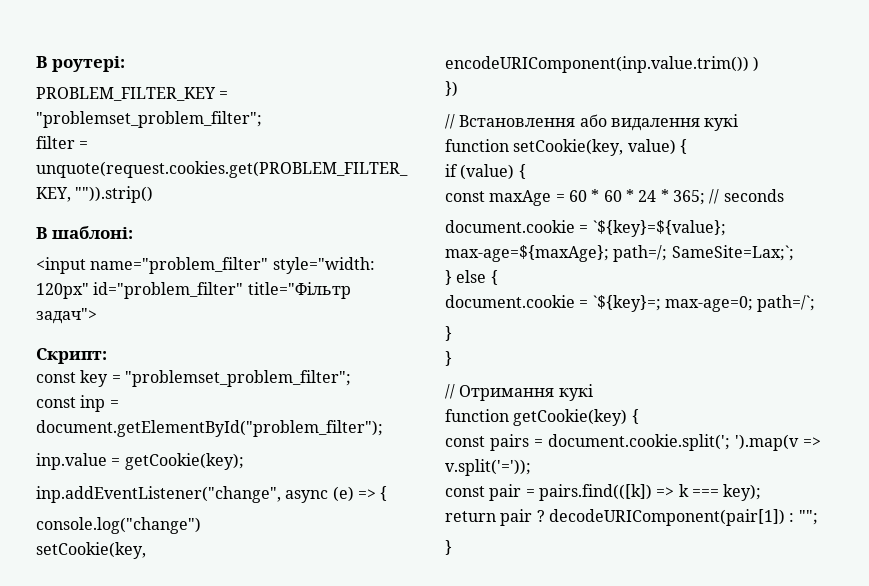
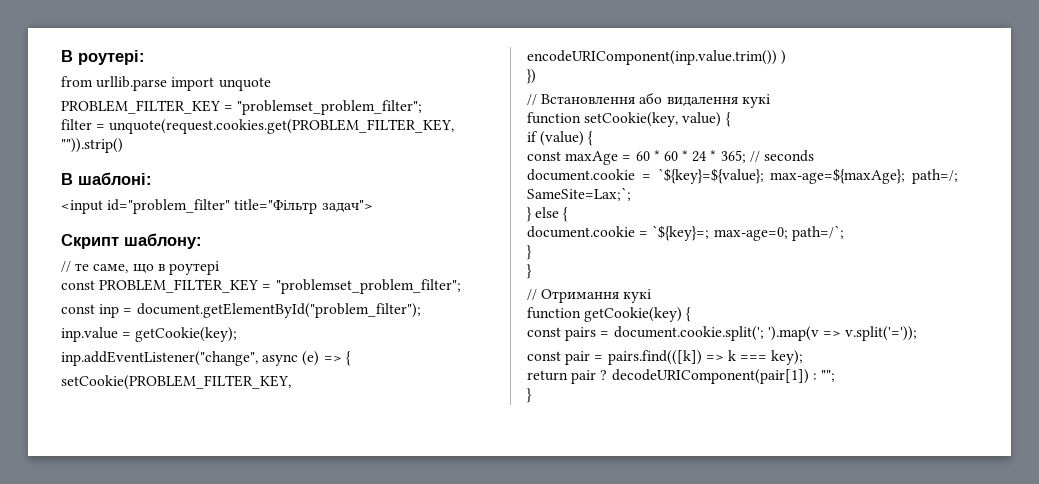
+ from urllib.parse import unquote
- <input name="problem_filter" style="width: 120px" id="problem_filter" title="Фільтр задач">
+ <input id="problem_filter" title="Фільтр задач">
- Скрипт:
- const key = "problemset_problem_filter";
+ Скрипт шаблону:
+ // те саме, що в роутері
+ const PROBLEM_FILTER_KEY = "problemset_problem_filter";
- console.log("change")
- setCookie(key, encodeURIComponent(inp.value.trim()) )
+ setCookie(PROBLEM_FILTER_KEY, encodeURIComponent(inp.value.trim()) )

